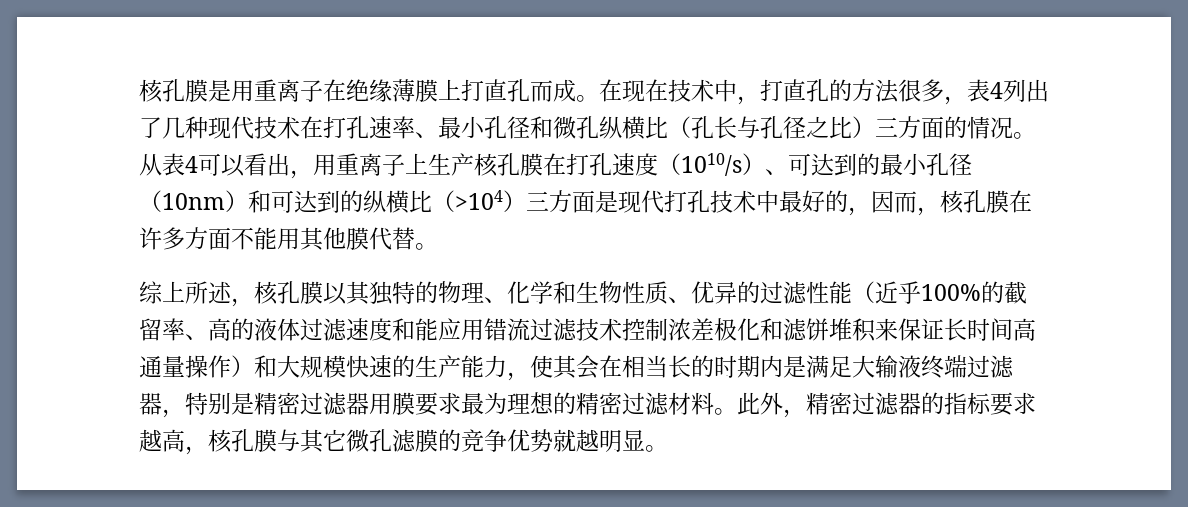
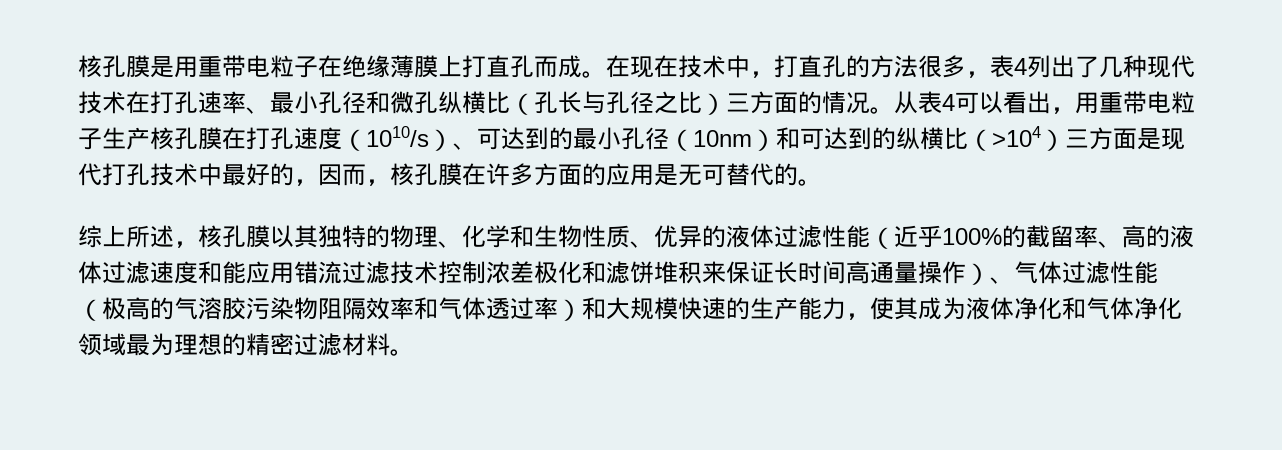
- 核孔膜是用重离子在绝缘薄膜上打直孔而成。
+ 核孔膜是用重带电粒子在绝缘薄膜上打直孔而成。
- 从表4可以看出，用重离子上生产核孔膜在打孔速度（1010/s）、可达到的最小孔径（10nm）和可达到的纵横比（>104）三方面是现代打孔技术中最好的，因而，核孔膜在许多方面不能用其他膜代替。
+ 从表4可以看出，用重带电粒子生产核孔膜在打孔速度（1010/s）、可达到的最小孔径（10nm）和可达到的纵横比（>104）三方面是现代打孔技术中最好的，因而，核孔膜在许多方面的应用是无可替代的。
- 综上所述，核孔膜以其独特的物理、化学和生物性质、优异的过滤性能（近乎100%的截留率、高的液体过滤速度和能应用错流过滤技术控制浓差极化和滤饼堆积来保证长时间高通量操作）和大规模快速的生产能力，使其会在相当长的时期内是满足大输液终端过滤器，特别是精密过滤器用膜要求最为理想的精密过滤材料。此外，精密过滤器的指标要求越高，核孔膜与其它微孔滤膜的竞争优势就越明显。
+ 综上所述，核孔膜以其独特的物理、化学和生物性质、优异的液体过滤性能（近乎100%的截留率、高的液体过滤速度和能应用错流过滤技术控制浓差极化和滤饼堆积来保证长时间高通量操作）、气体过滤性能（极高的气溶胶污染物阻隔效率和气体透过率）和大规模快速的生产能力，使其成为液体净化和气体净化领域最为理想的精密过滤材料。

